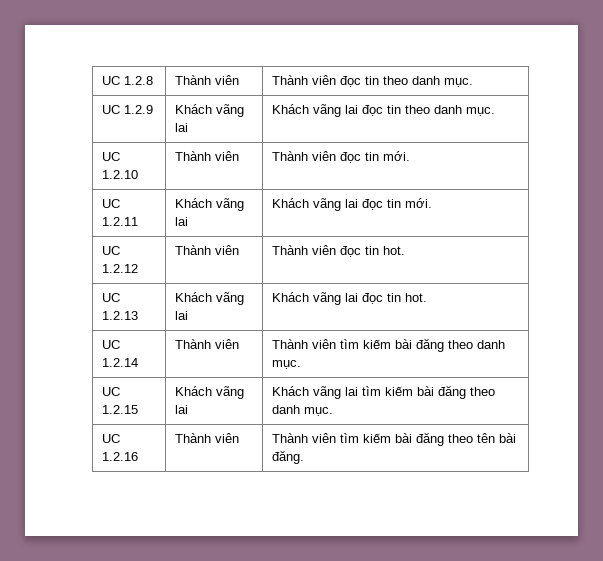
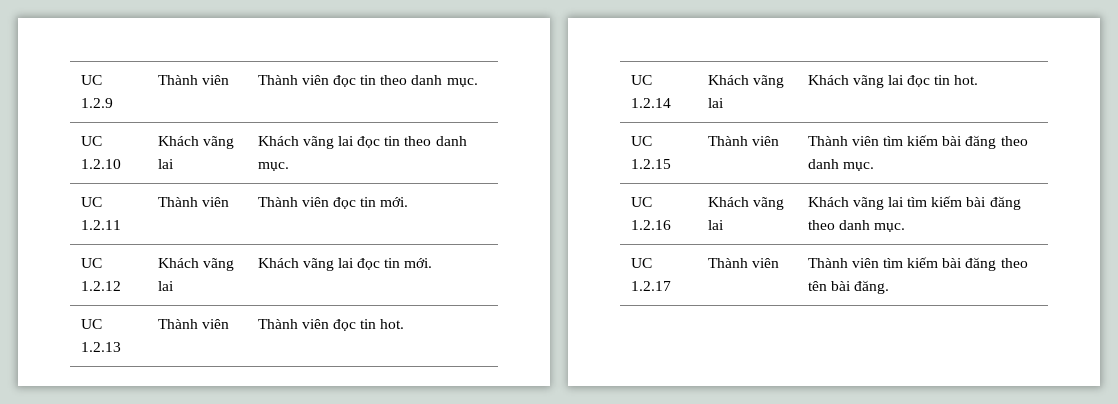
- UC 1.2.8 | Thành viên | Thành viên đọc tin theo danh mục.
+ UC 1.2.9 | Thành viên | Thành viên đọc tin theo danh mục.
- UC 1.2.9 | Khách vãng lai | Khách vãng lai đọc tin theo danh mục.
+ UC 1.2.10 | Khách vãng lai | Khách vãng lai đọc tin theo danh mục.
- UC 1.2.10 | Thành viên | Thành viên đọc tin mới.
+ UC 1.2.11 | Thành viên | Thành viên đọc tin mới.
- UC 1.2.11 | Khách vãng lai | Khách vãng lai đọc tin mới.
+ UC 1.2.12 | Khách vãng lai | Khách vãng lai đọc tin mới.
- UC 1.2.12 | Thành viên | Thành viên đọc tin hot.
+ UC 1.2.13 | Thành viên | Thành viên đọc tin hot.
- UC 1.2.13 | Khách vãng lai | Khách vãng lai đọc tin hot.
+ UC 1.2.14 | Khách vãng lai | Khách vãng lai đọc tin hot.
- UC 1.2.14 | Thành viên | Thành viên tìm kiếm bài đăng theo danh mục.
+ UC 1.2.15 | Thành viên | Thành viên tìm kiếm bài đăng theo danh mục.
- UC 1.2.15 | Khách vãng lai | Khách vãng lai tìm kiếm bài đăng theo danh mục.
+ UC 1.2.16 | Khách vãng lai | Khách vãng lai tìm kiếm bài đăng theo danh mục.
- UC 1.2.16 | Thành viên | Thành viên tìm kiếm bài đăng theo tên bài đăng.
+ UC 1.2.17 | Thành viên | Thành viên tìm kiếm bài đăng theo tên bài đăng.

